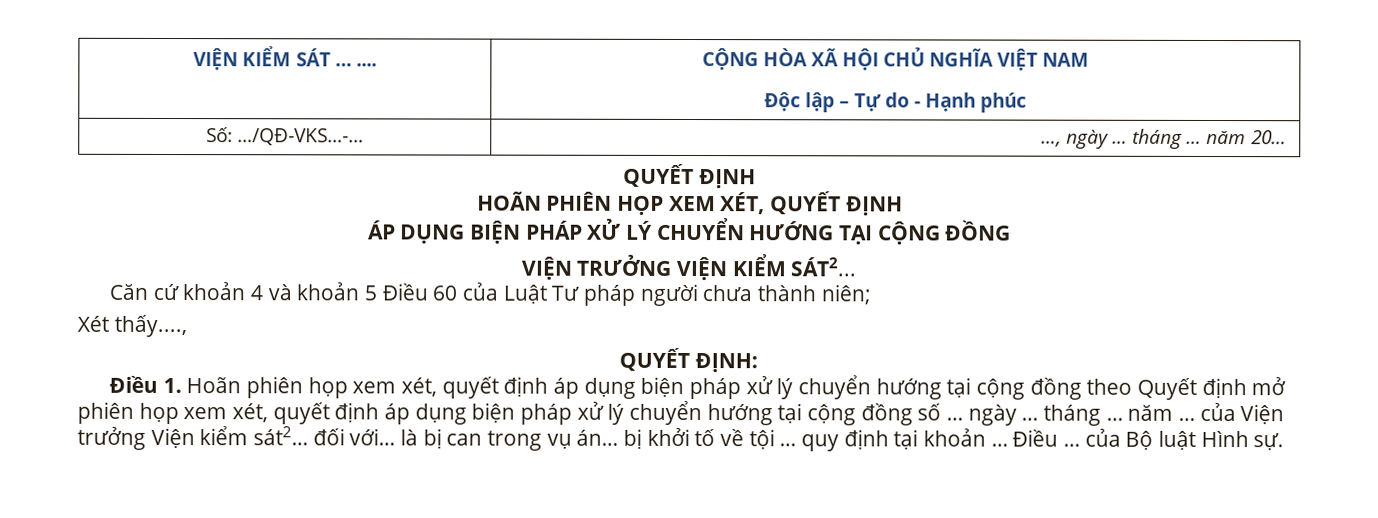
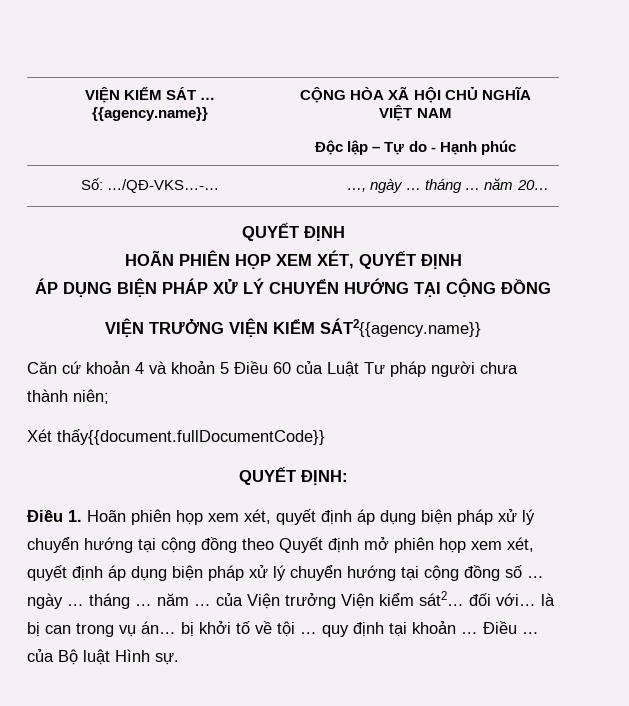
- VIỆN KIỂM SÁT … .... | CỘNG HÒA XÃ HỘI CHỦ NGHĨA VIỆT NAM
+ VIỆN KIỂM SÁT … {{agency.name}} | CỘNG HÒA XÃ HỘI CHỦ NGHĨA VIỆT NAM
- VIỆN TRƯỞNG VIỆN KIỂM SÁT2...
+ VIỆN TRƯỞNG VIỆN KIỂM SÁT2{{agency.name}}
- Xét thấy....,
+ Xét thấy{{document.fullDocumentCode}}

